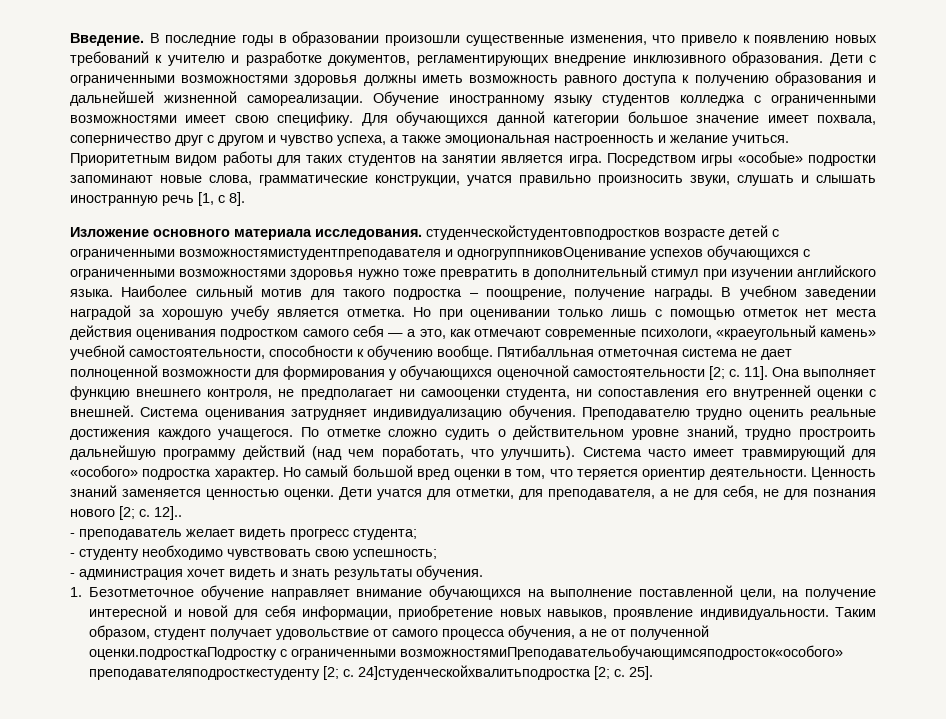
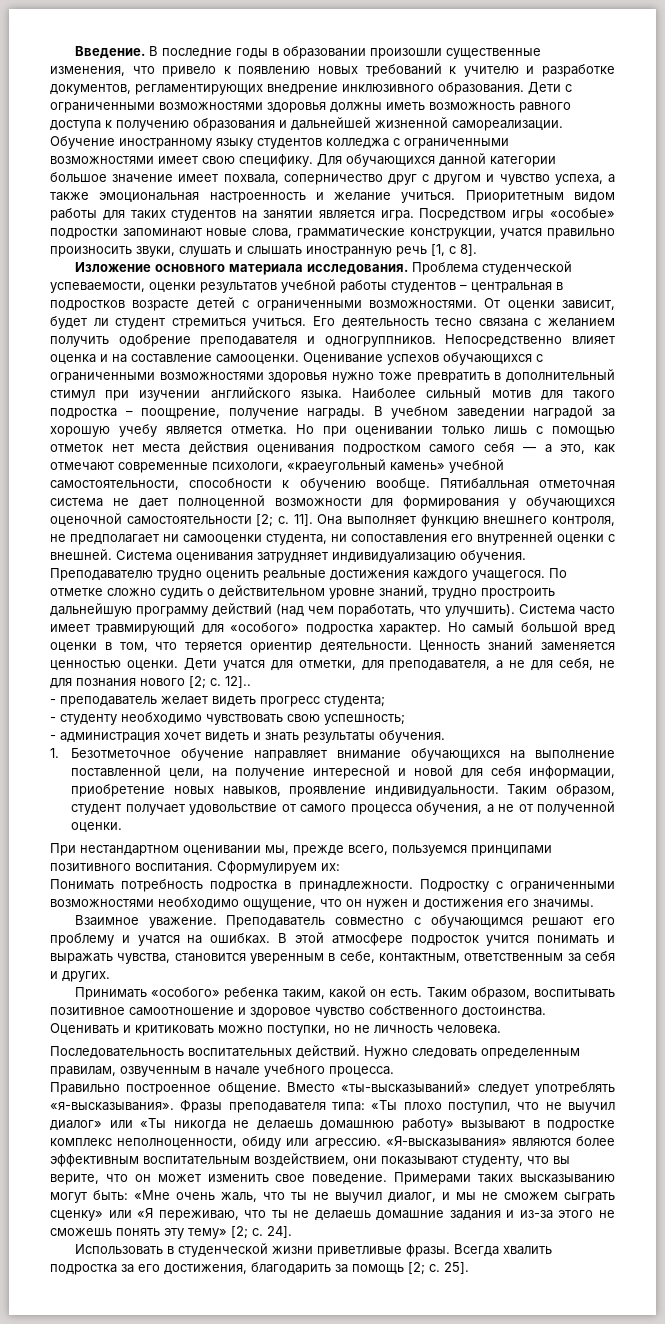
- Изложение основного материала исследования. студенческойстудентовподростков возрасте детей с ограниченными возможностямистудентпреподавателя и одногруппниковОценивание успехов обучающихся с ограниченными возможностями здоровья нужно тоже превратить в дополнительный стимул при изучении английского языка.
+ Изложение основного материала исследования. Проблема студенческой успеваемости, оценки результатов учебной работы студентов – центральная в подростков возрасте детей с ограниченными возможностями. От оценки зависит, будет ли студент стремиться учиться. Его деятельность тесно связана с желанием получить одобрение преподавателя и одногруппников. Непосредственно влияет оценка и на составление самооценки. Оценивание успехов обучающихся с ограниченными возможностями здоровья нужно тоже превратить в дополнительный стимул при изучении английского языка.
- Таким образом, студент получает удовольствие от самого процесса обучения, а не от полученной оценки.подросткаПодростку с ограниченными возможностямиПреподавательобучающимсяподросток«особого» преподавателяподросткестуденту [2; с. 24]студенческойхвалитьподростка [2; с.
+ Таким образом, студент получает удовольствие от самого процесса обучения, а не от полученной оценки.
+ При нестандартном оценивании мы, прежде всего, пользуемся принципами позитивного воспитания. Сформулируем их:
+ Понимать потребность подростка в принадлежности. Подростку с ограниченными возможностями необходимо ощущение, что он нужен и достижения его значимы.
+ Взаимное уважение. Преподаватель совместно с обучающимся решают его проблему и учатся на ошибках. В этой атмосфере подросток учится понимать и выражать чувства, становится уверенным в себе, контактным, ответственным за себя и других.
+ Принимать «особого» ребенка таким, какой он есть. Таким образом, воспитывать позитивное самоотношение и здоровое чувство собственного достоинства. Оценивать и критиковать можно поступки, но не личность человека.
+ Последовательность воспитательных действий. Нужно следовать определенным правилам, озвученным в начале учебного процесса.
+ Правильно построенное общение. Вместо «ты-высказываний» следует употреблять «я-высказывания». Фразы преподавателя типа: «Ты плохо поступил, что не выучил диалог» или «Ты никогда не делаешь домашнюю работу» вызывают в подростке комплекс неполноценности, обиду или агрессию. «Я-высказывания» являются более эффективным воспитательным воздействием, они показывают студенту, что вы верите, что он может изменить свое поведение. Примерами таких высказыванию могут быть: «Мне очень жаль, что ты не выучил диалог, и мы не сможем сыграть сценку» или «Я переживаю, что ты не делаешь домашние задания и из-за этого не сможешь понять эту тему» [2; с. 24].
+ Использовать в студенческой жизни приветливые фразы. Всегда хвалить подростка за его достижения, благодарить за помощь [2; с.

